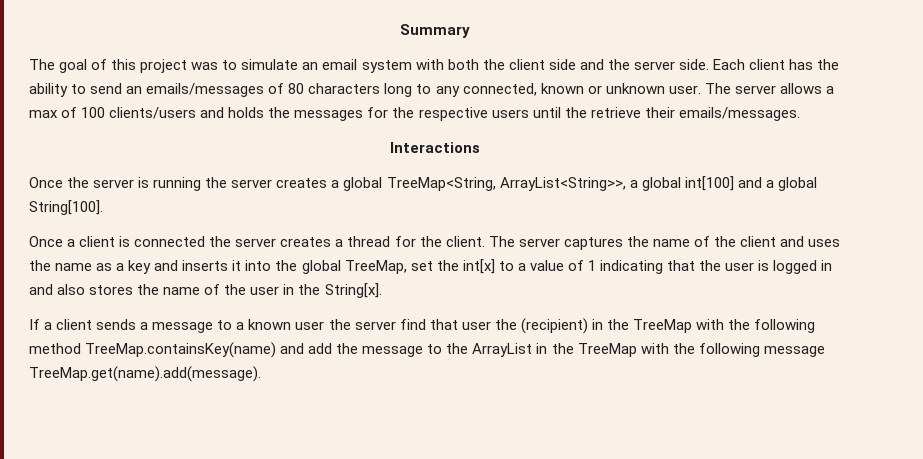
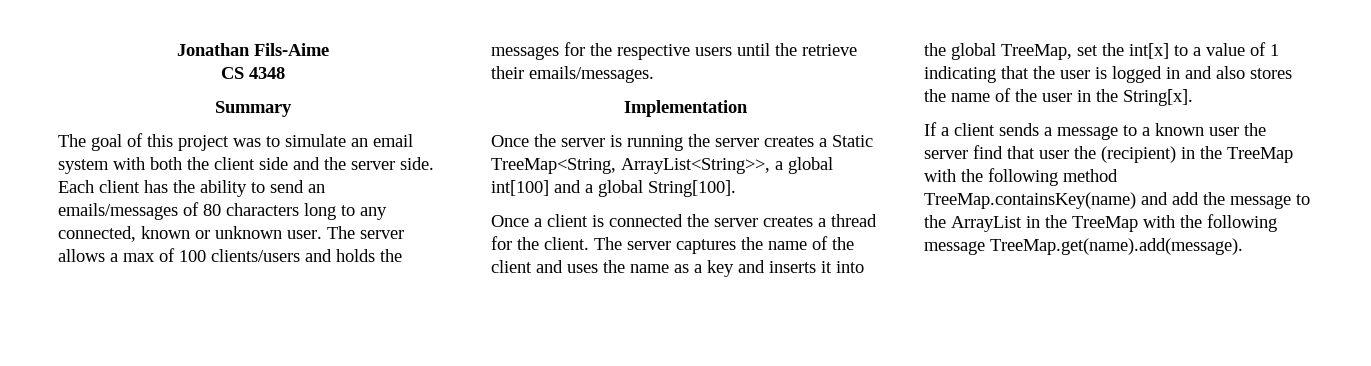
+ Jonathan Fils-Aime
+ CS 4348
- Interactions
+ Implementation
- Once the server is running the server creates a global TreeMap<String, ArrayList<String>>, a global int[100] and a global String[100].
+ Once the server is running the server creates a Static TreeMap<String, ArrayList<String>>, a global int[100] and a global String[100].

